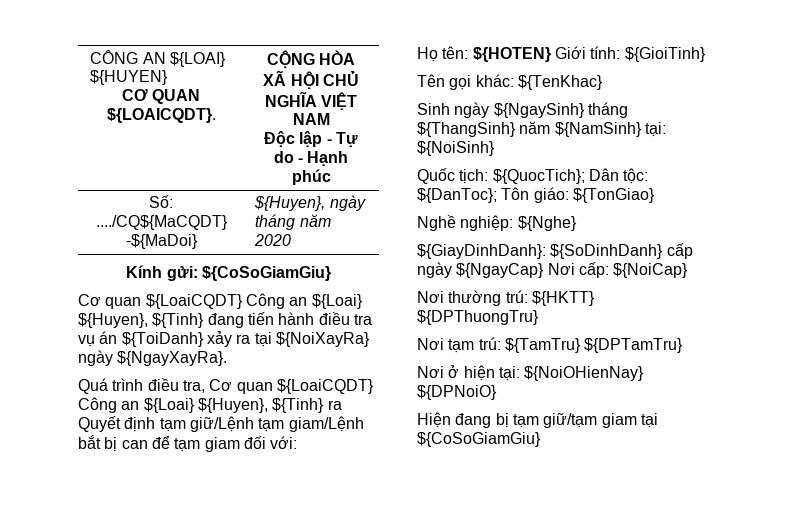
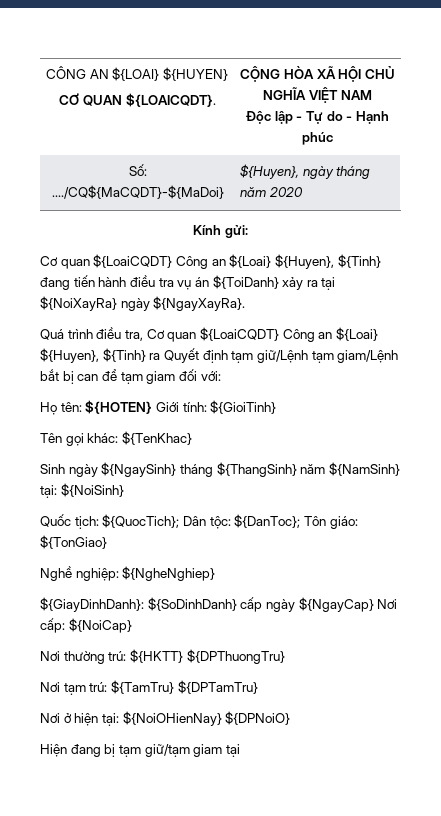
- Số: ..../CQ${MaCQDT} -${MaDoi} | ${Huyen}, ngày tháng năm 2020
+ Số: ..../CQ${MaCQDT}-${MaDoi} | ${Huyen}, ngày tháng năm 2020
- Kính gửi: ${CoSoGiamGiu}
+ Kính gửi:
- Nghề nghiệp: ${Nghe}
+ Nghề nghiệp: ${NgheNghiep}
- Hiện đang bị tạm giữ/tạm giam tại ${CoSoGiamGiu}
+ Hiện đang bị tạm giữ/tạm giam tại

